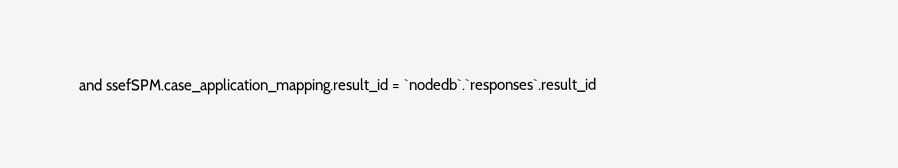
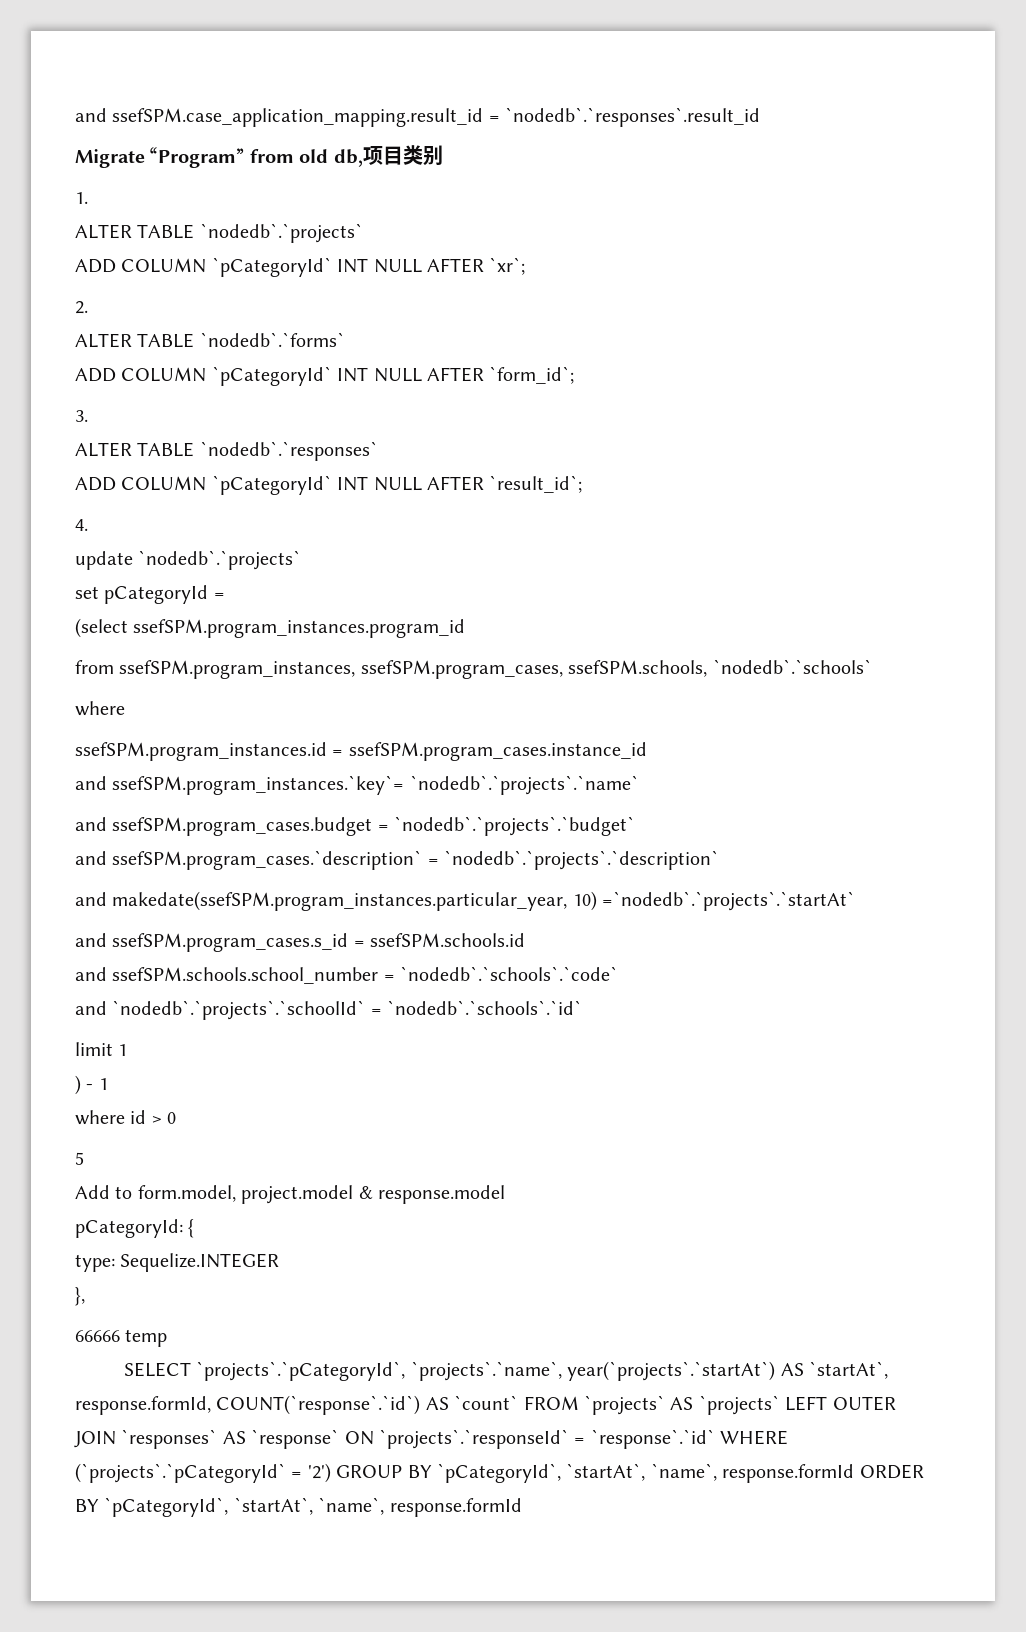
+ Migrate “Program” from old db,项目类别
+ 1.
+ ALTER TABLE `nodedb`.`projects`
+ ADD COLUMN `pCategoryId` INT NULL AFTER `xr`;
+ 2.
+ ALTER TABLE `nodedb`.`forms`
+ ADD COLUMN `pCategoryId` INT NULL AFTER `form_id`;
+ 3.
+ ALTER TABLE `nodedb`.`responses`
+ ADD COLUMN `pCategoryId` INT NULL AFTER `result_id`;
+ 4.
+ update `nodedb`.`projects`
+ set pCategoryId =
+ (select ssefSPM.program_instances.program_id
+ from ssefSPM.program_instances, ssefSPM.program_cases, ssefSPM.schools, `nodedb`.`schools`
+ where
+ ssefSPM.program_instances.id = ssefSPM.program_cases.instance_id
+ and ssefSPM.program_instances.`key`= `nodedb`.`projects`.`name`
+ and ssefSPM.program_cases.budget = `nodedb`.`projects`.`budget`
+ and ssefSPM.program_cases.`description` = `nodedb`.`projects`.`description`
+ and makedate(ssefSPM.program_instances.particular_year, 10) =`nodedb`.`projects`.`startAt`
+ and ssefSPM.program_cases.s_id = ssefSPM.schools.id
+ and ssefSPM.schools.school_number = `nodedb`.`schools`.`code`
+ and `nodedb`.`projects`.`schoolId` = `nodedb`.`schools`.`id`
+ limit 1
+ ) - 1
+ where id > 0
+ 5
+ Add to form.model, project.model & response.model
+ pCategoryId: {
+ type: Sequelize.INTEGER
+ },
+ 66666 temp
+ SELECT `projects`.`pCategoryId`, `projects`.`name`, year(`projects`.`startAt`) AS `startAt`, response.formId, COUNT(`response`.`id`) AS `count` FROM `projects` AS `projects` LEFT OUTER JOIN `responses` AS `response` ON `projects`.`responseId` = `response`.`id` WHERE (`projects`.`pCategoryId` = '2') GROUP BY `pCategoryId`, `startAt`, `name`, response.formId ORDER BY `pCategoryId`, `startAt`, `name`, response.formId

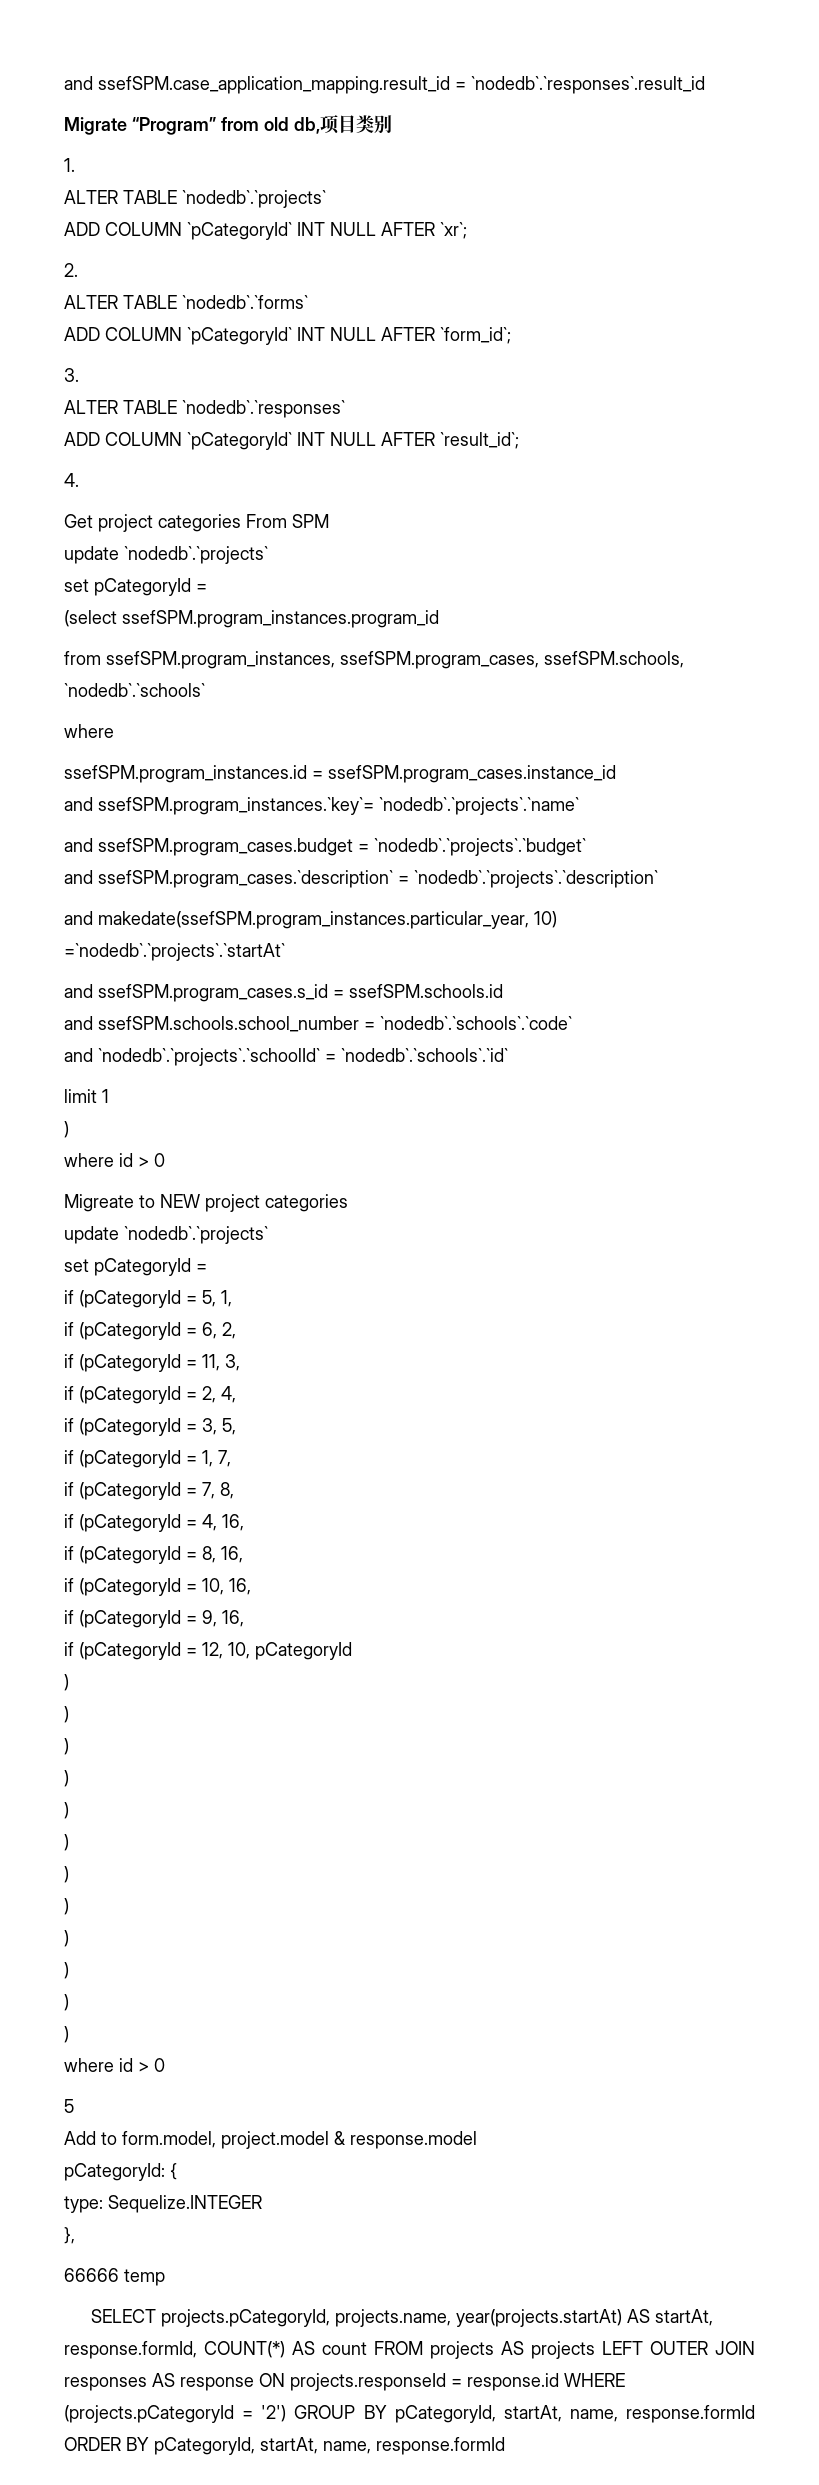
+ Get project categories From SPM
  limit 1
- ) - 1
+ )
+ where id > 0
+ Migreate to NEW project categories
+ update `nodedb`.`projects`
+ set pCategoryId =
+ if (pCategoryId = 5, 1,
+ if (pCategoryId = 6, 2,
+ if (pCategoryId = 11, 3,
+ if (pCategoryId = 2, 4,
+ if (pCategoryId = 3, 5,
+ if (pCategoryId = 1, 7,
+ if (pCategoryId = 7, 8,
+ if (pCategoryId = 4, 16,
+ if (pCategoryId = 8, 16,
+ if (pCategoryId = 10, 16,
+ if (pCategoryId = 9, 16,
+ if (pCategoryId = 12, 10, pCategoryId
+ )
+ )
+ )
+ )
+ )
+ )
+ )
+ )
+ )
+ )
+ )
+ )
- SELECT `projects`.`pCategoryId`, `projects`.`name`, year(`projects`.`startAt`) AS `startAt`, response.formId, COUNT(`response`.`id`) AS `count` FROM `projects` AS `projects` LEFT OUTER JOIN `responses` AS `response` ON `projects`.`responseId` = `response`.`id` WHERE (`projects`.`pCategoryId` = '2') GROUP BY `pCategoryId`, `startAt`, `name`, response.formId ORDER BY `pCategoryId`, `startAt`, `name`, response.formId
+ SELECT projects.pCategoryId, projects.name, year(projects.startAt) AS startAt, response.formId, COUNT(*) AS count FROM projects AS projects LEFT OUTER JOIN responses AS response ON projects.responseId = response.id WHERE (projects.pCategoryId = '2') GROUP BY pCategoryId, startAt, name, response.formId ORDER BY pCategoryId, startAt, name, response.formId

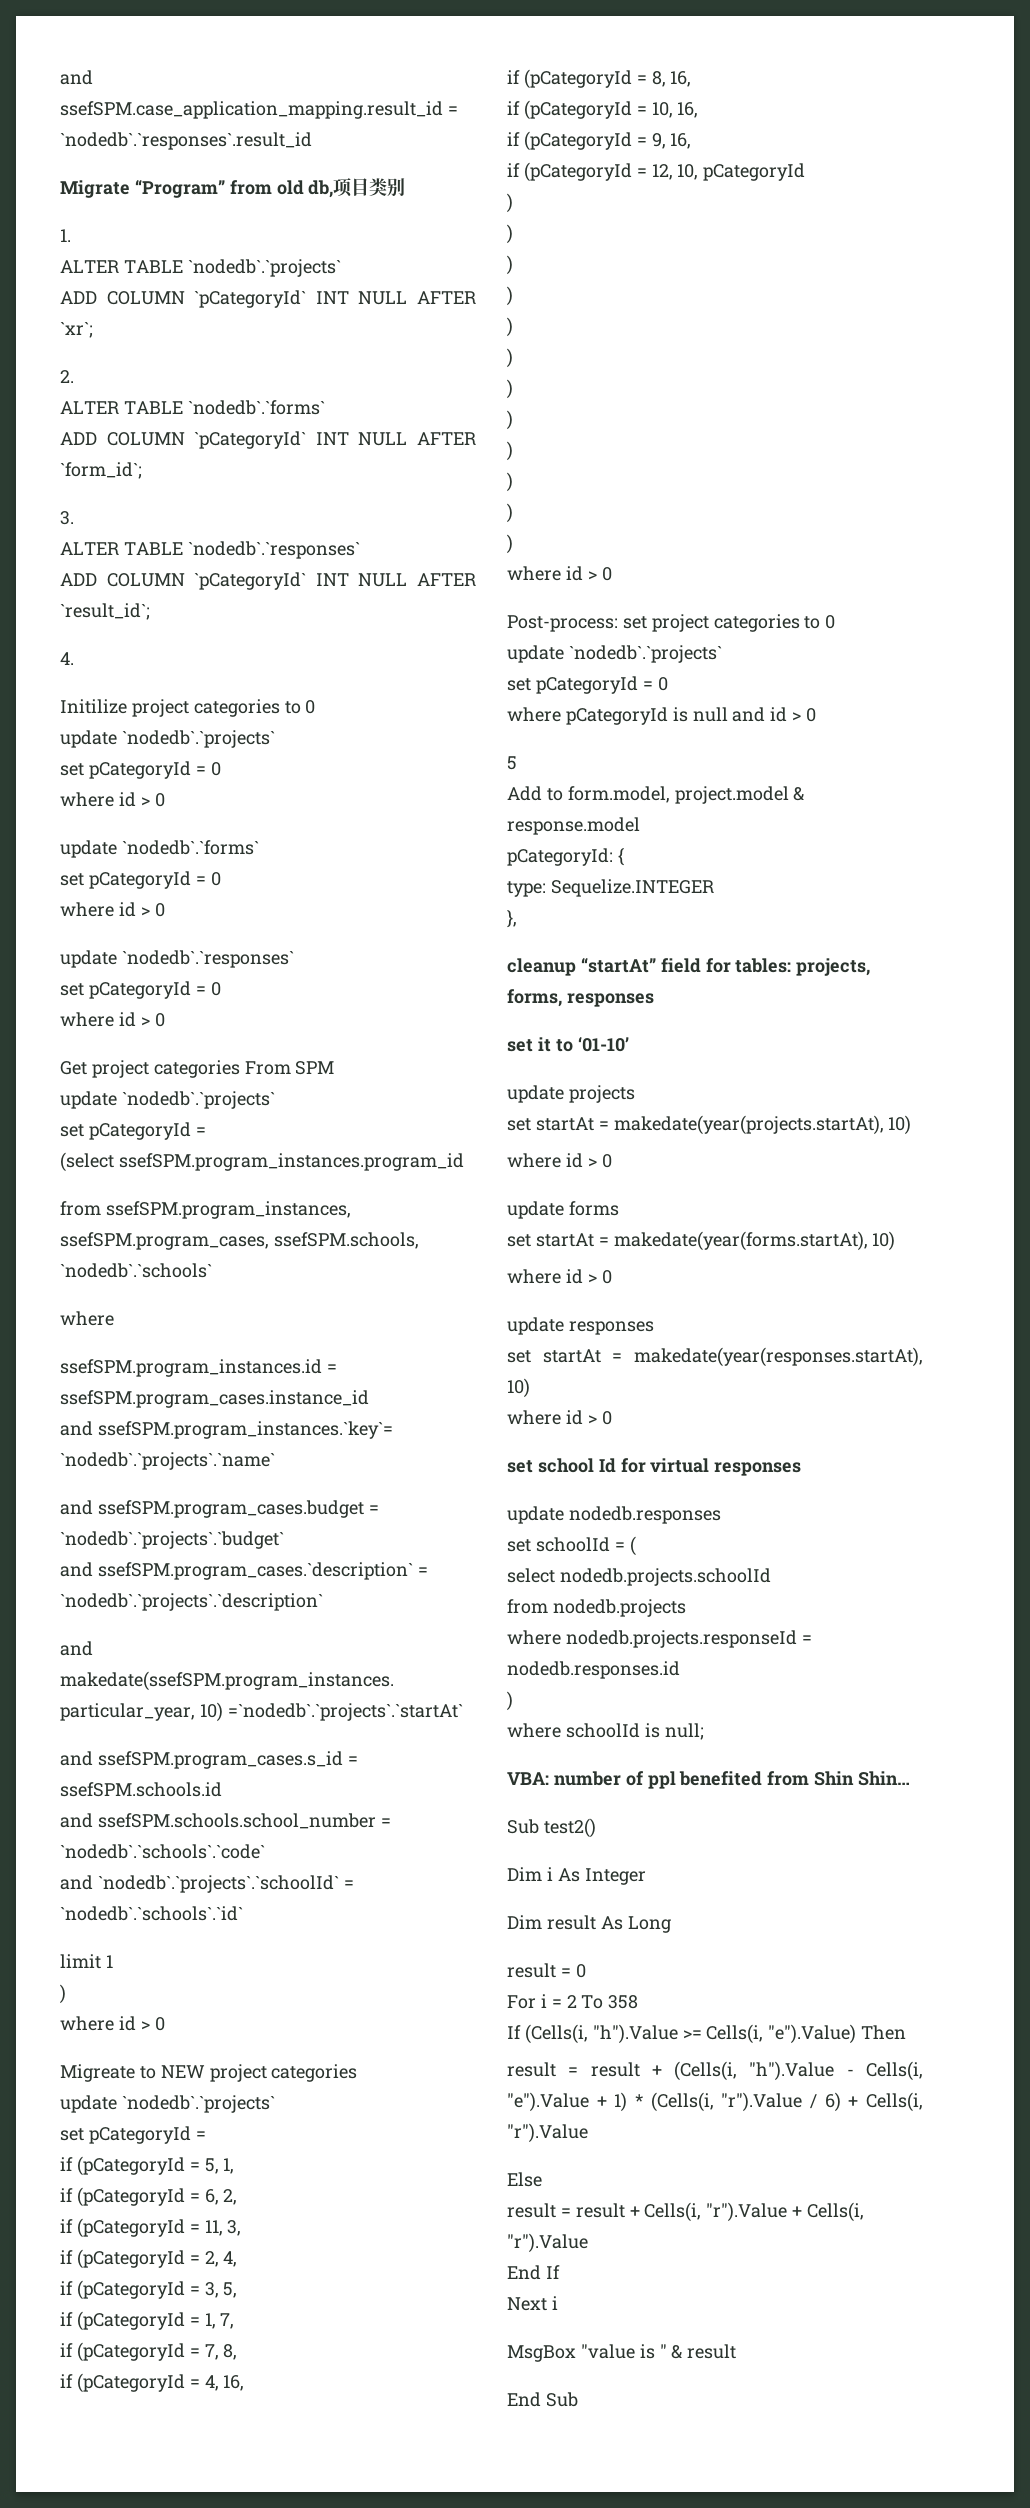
+ Initilize project categories to 0
+ update `nodedb`.`projects`
+ set pCategoryId = 0
+ where id > 0
+ update `nodedb`.`forms`
+ set pCategoryId = 0
+ where id > 0
+ update `nodedb`.`responses`
+ set pCategoryId = 0
+ where id > 0
+ Post-process: set project categories to 0
+ update `nodedb`.`projects`
+ set pCategoryId = 0
+ where pCategoryId is null and id > 0
- 66666 temp
- SELECT projects.pCategoryId, projects.name, year(projects.startAt) AS startAt, response.formId, COUNT(*) AS count FROM projects AS projects LEFT OUTER JOIN responses AS response ON projects.responseId = response.id WHERE (projects.pCategoryId = '2') GROUP BY pCategoryId, startAt, name, response.formId ORDER BY pCategoryId, startAt, name, response.formId
+ cleanup “startAt” field for tables: projects, forms, responses
+ set it to ‘01-10’
+ update projects
+ set startAt = makedate(year(projects.startAt), 10)
+ where id > 0
+ update forms
+ set startAt = makedate(year(forms.startAt), 10)
+ where id > 0
+ update responses
+ set startAt = makedate(year(responses.startAt), 10)
+ where id > 0
+ set school Id for virtual responses
+ update nodedb.responses
+ set schoolId = (
+ select nodedb.projects.schoolId
+ from nodedb.projects
+ where nodedb.projects.responseId = nodedb.responses.id
+ )
+ where schoolId is null;
+ VBA: number of ppl benefited from Shin Shin…
+ Sub test2()
+ Dim i As Integer
+ Dim result As Long
+ result = 0
+ For i = 2 To 358
+ If (Cells(i, "h").Value >= Cells(i, "e").Value) Then
+ result = result + (Cells(i, "h").Value - Cells(i, "e").Value + 1) * (Cells(i, "r").Value / 6) + Cells(i, "r").Value
+ Else
+ result = result + Cells(i, "r").Value + Cells(i, "r").Value
+ End If
+ Next i
+ MsgBox "value is " & result
+ End Sub

